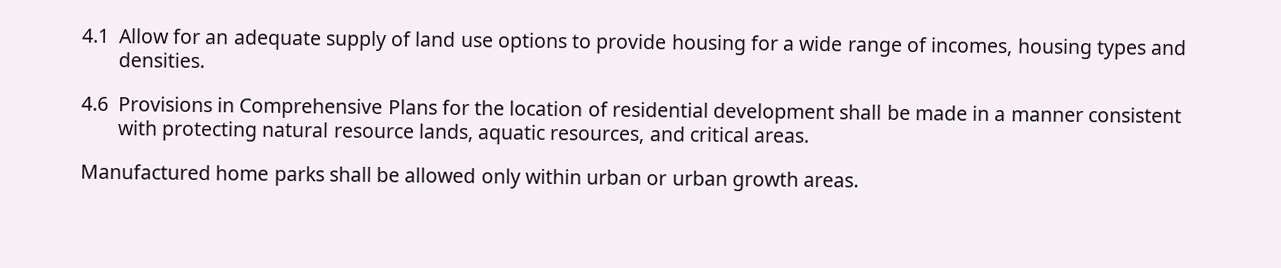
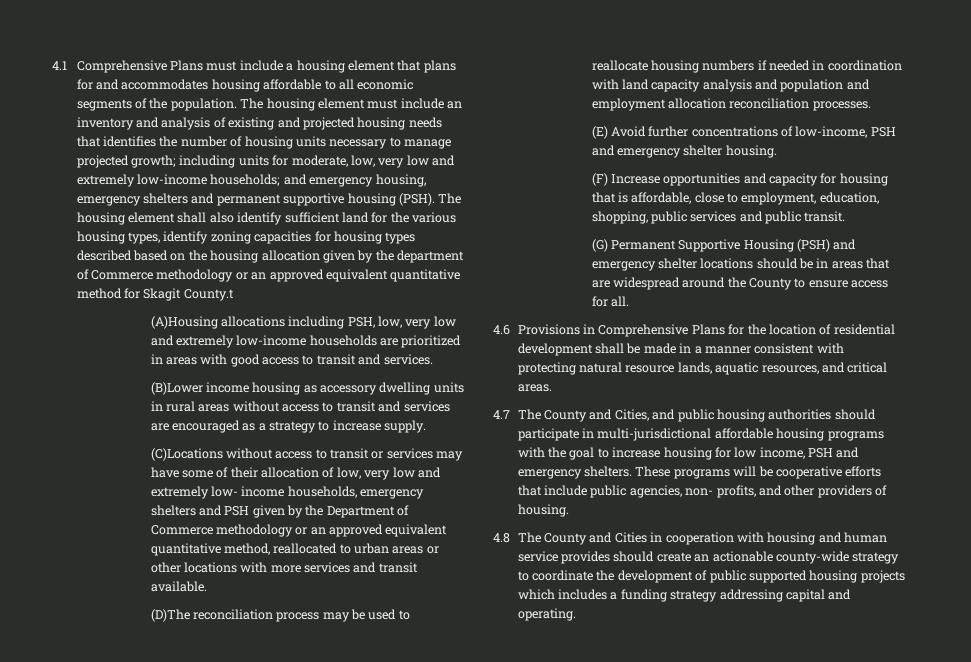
- 4.1 Allow for an adequate supply of land use options to provide housing for a wide range of incomes, housing types and densities.
+ 4.1 Comprehensive Plans must include a housing element that plans for and accommodates housing affordable to all economic segments of the population. The housing element must include an inventory and analysis of existing and projected housing needs that identifies the number of housing units necessary to manage projected growth; including units for moderate, low, very low and extremely low-income households; and emergency housing, emergency shelters and permanent supportive housing (PSH). The housing element shall also identify sufficient land for the various housing types, identify zoning capacities for housing types described based on the housing allocation given by the department of Commerce methodology or an approved equivalent quantitative method for Skagit County.t
+ (A)Housing allocations including PSH, low, very low and extremely low-income households are prioritized in areas with good access to transit and services.
+ (B)Lower income housing as accessory dwelling units in rural areas without access to transit and services are encouraged as a strategy to increase supply.
+ (C)Locations without access to transit or services may have some of their allocation of low, very low and extremely low- income households, emergency shelters and PSH given by the Department of Commerce methodology or an approved equivalent quantitative method, reallocated to urban areas or other locations with more services and transit available.
+ (D)The reconciliation process may be used to reallocate housing numbers if needed in coordination with land capacity analysis and population and employment allocation reconciliation processes.
+ (E) Avoid further concentrations of low-income, PSH and emergency shelter housing.
+ (F) Increase opportunities and capacity for housing that is affordable, close to employment, education, shopping, public services and public transit.
+ (G) Permanent Supportive Housing (PSH) and emergency shelter locations should be in areas that are widespread around the County to ensure access for all.
- Manufactured home parks shall be allowed only within urban or urban growth areas.
+ 4.7 The County and Cities, and public housing authorities should participate in multi-jurisdictional affordable housing programs with the goal to increase housing for low income, PSH and emergency shelters. These programs will be cooperative efforts that include public agencies, non- profits, and other providers of housing.
+ 4.8 The County and Cities in cooperation with housing and human service provides should create an actionable county-wide strategy to coordinate the development of public supported housing projects which includes a funding strategy addressing capital and operating.

